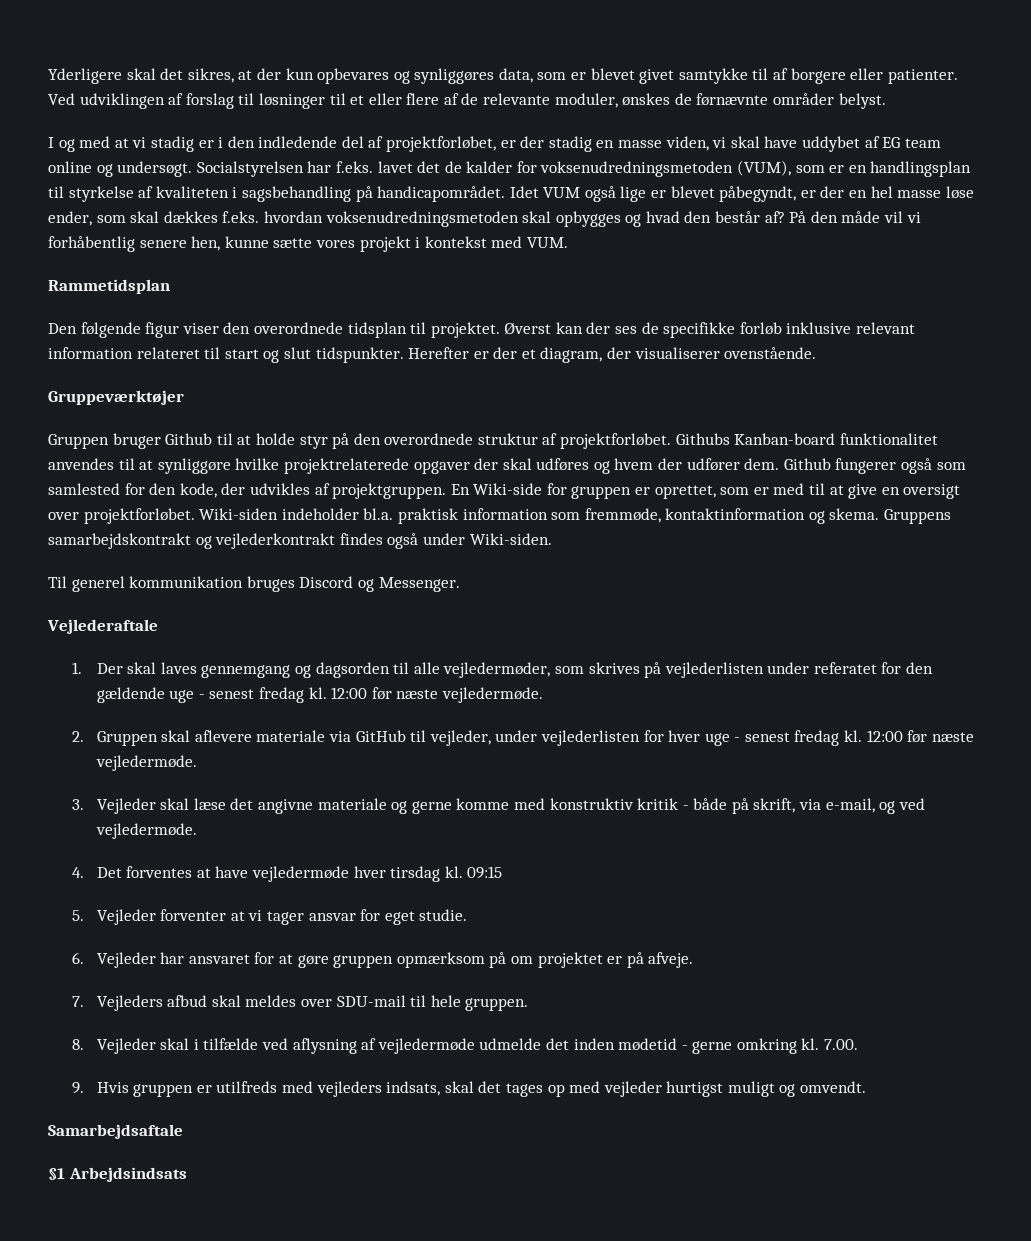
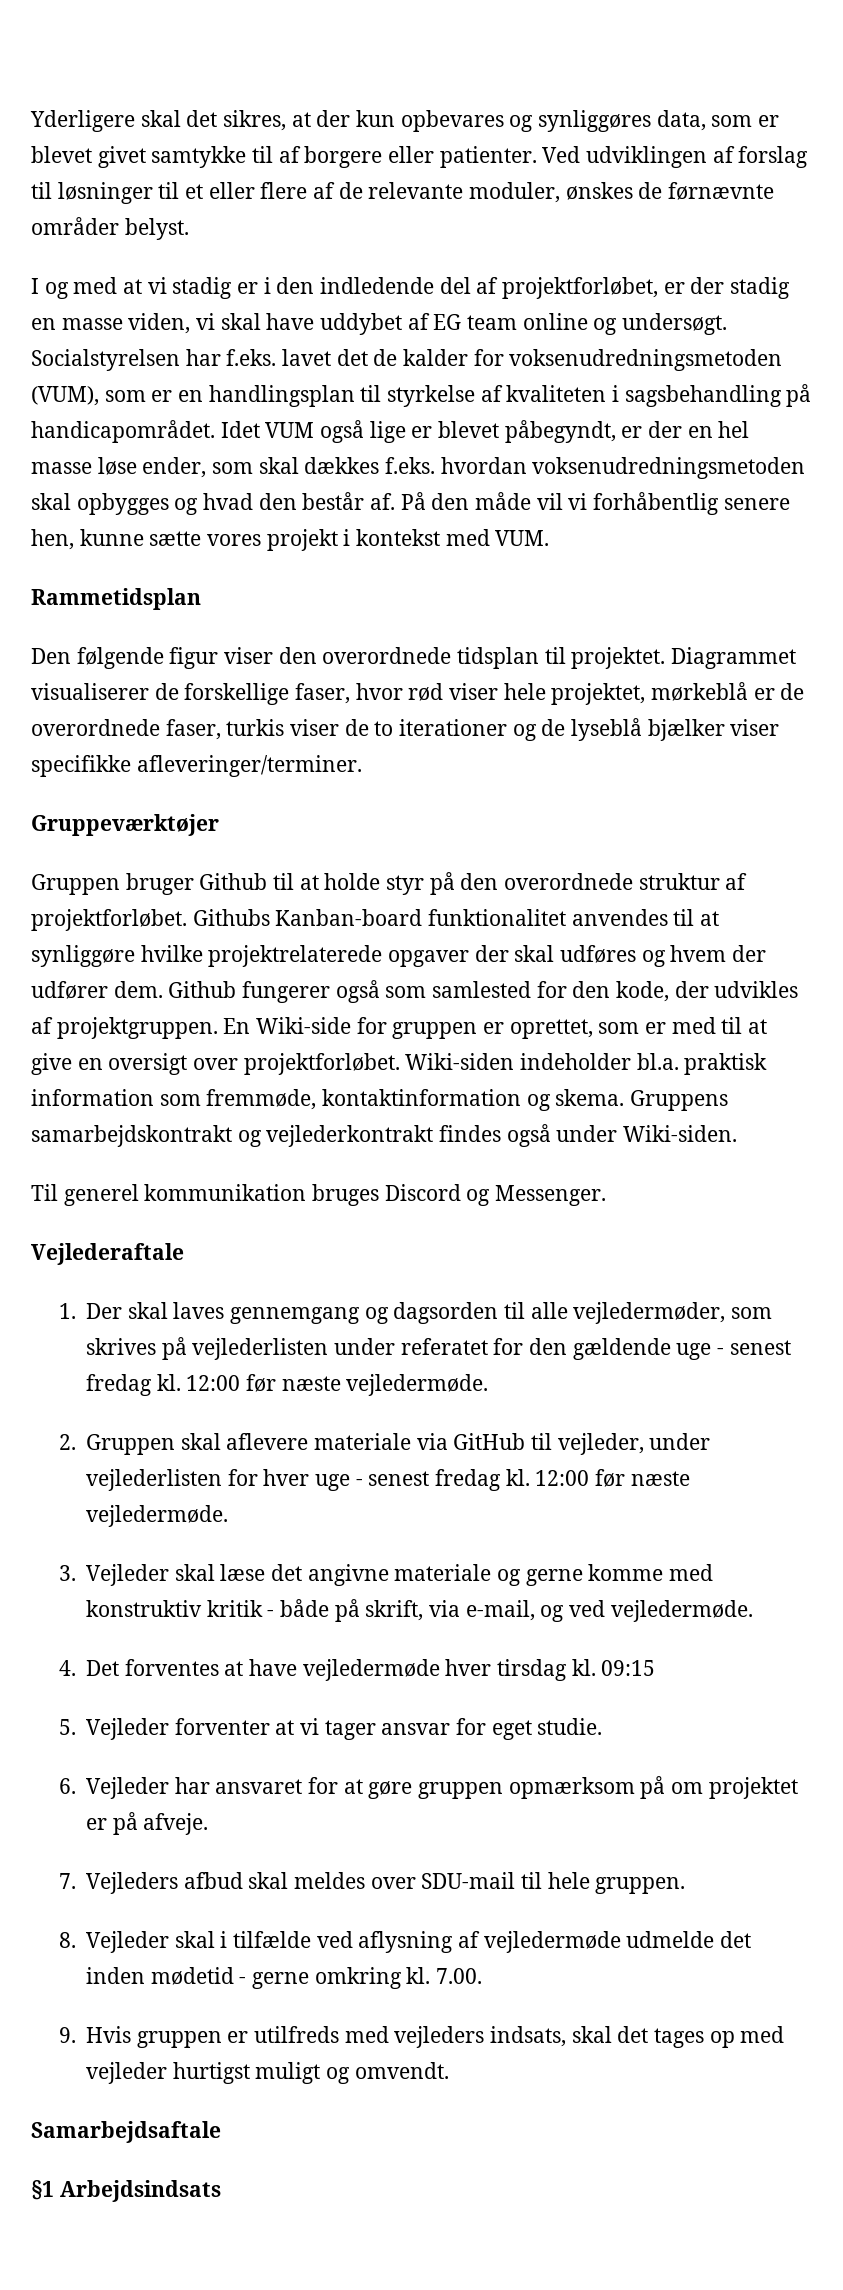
- Idet VUM også lige er blevet påbegyndt, er der en hel masse løse ender, som skal dækkes f.eks. hvordan voksenudredningsmetoden skal opbygges og hvad den består af?
+ Idet VUM også lige er blevet påbegyndt, er der en hel masse løse ender, som skal dækkes f.eks. hvordan voksenudredningsmetoden skal opbygges og hvad den består af.
- Øverst kan der ses de specifikke forløb inklusive relevant information relateret til start og slut tidspunkter. Herefter er der et diagram, der visualiserer ovenstående.
+ Diagrammet visualiserer de forskellige faser, hvor rød viser hele projektet, mørkeblå er de overordnede faser, turkis viser de to iterationer og de lyseblå bjælker viser specifikke afleveringer/terminer.

